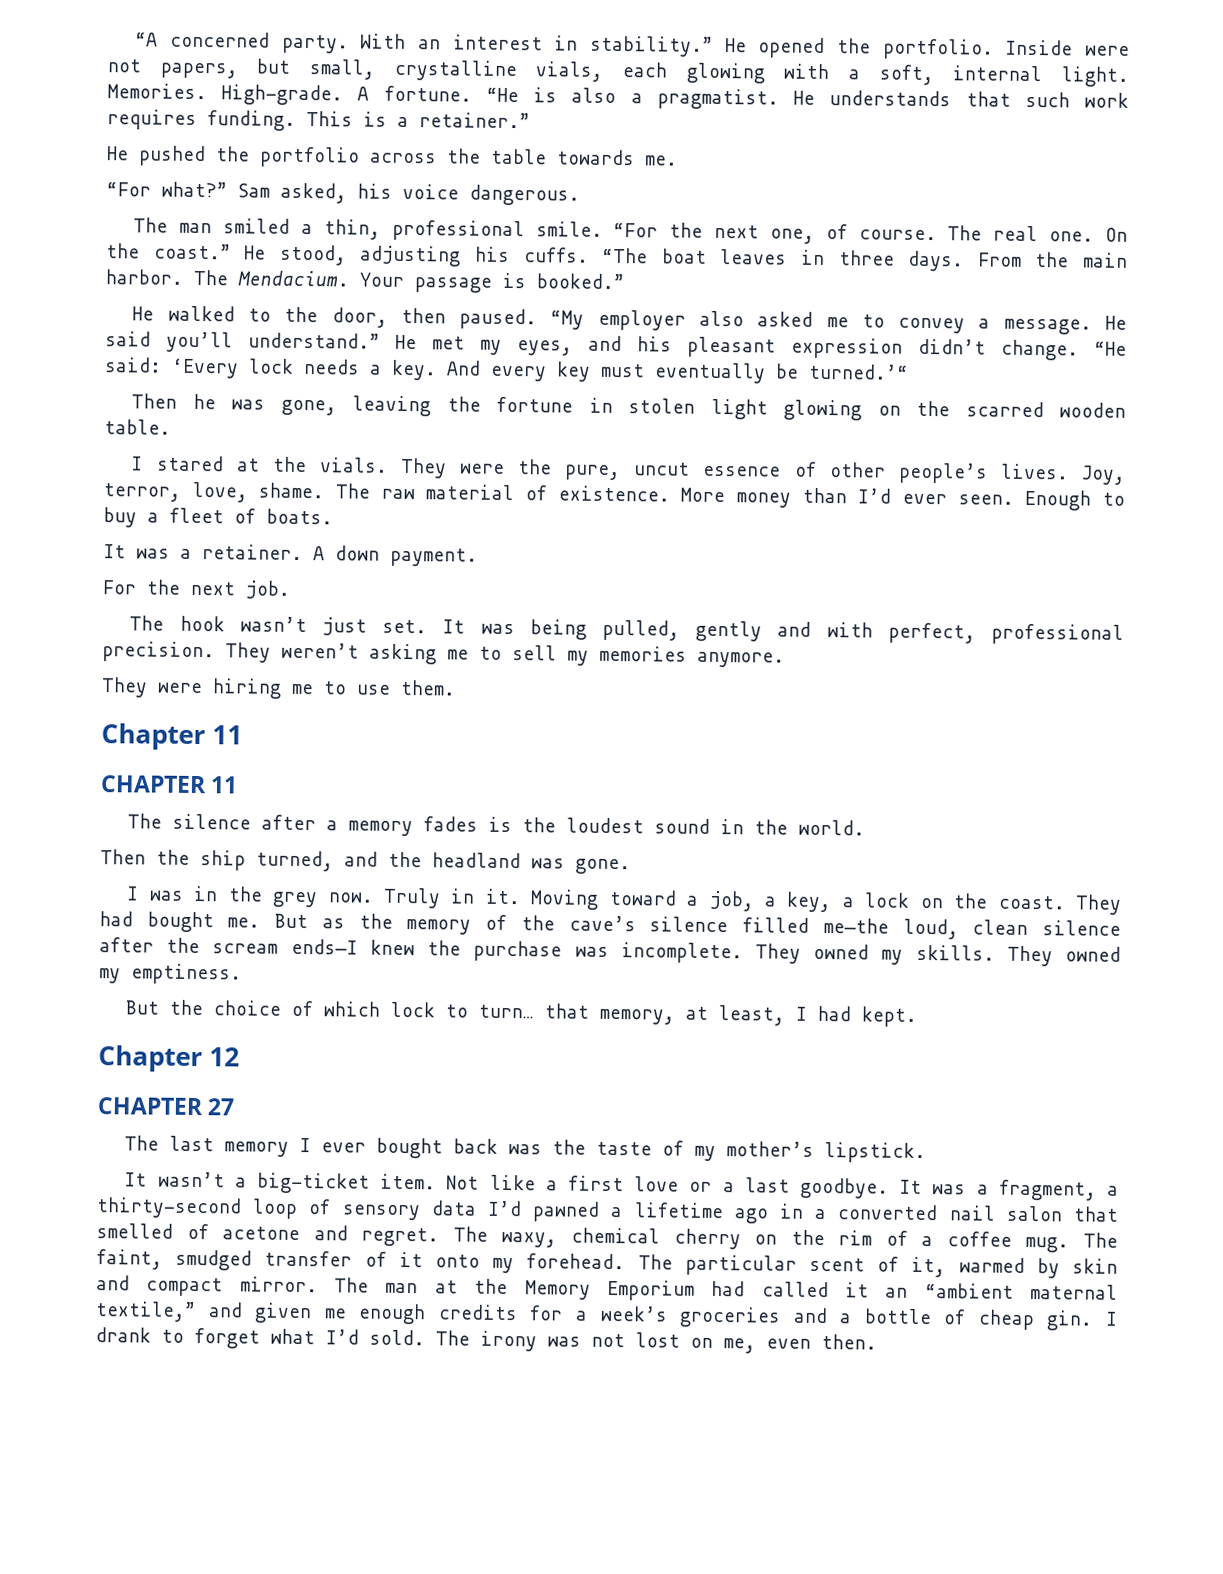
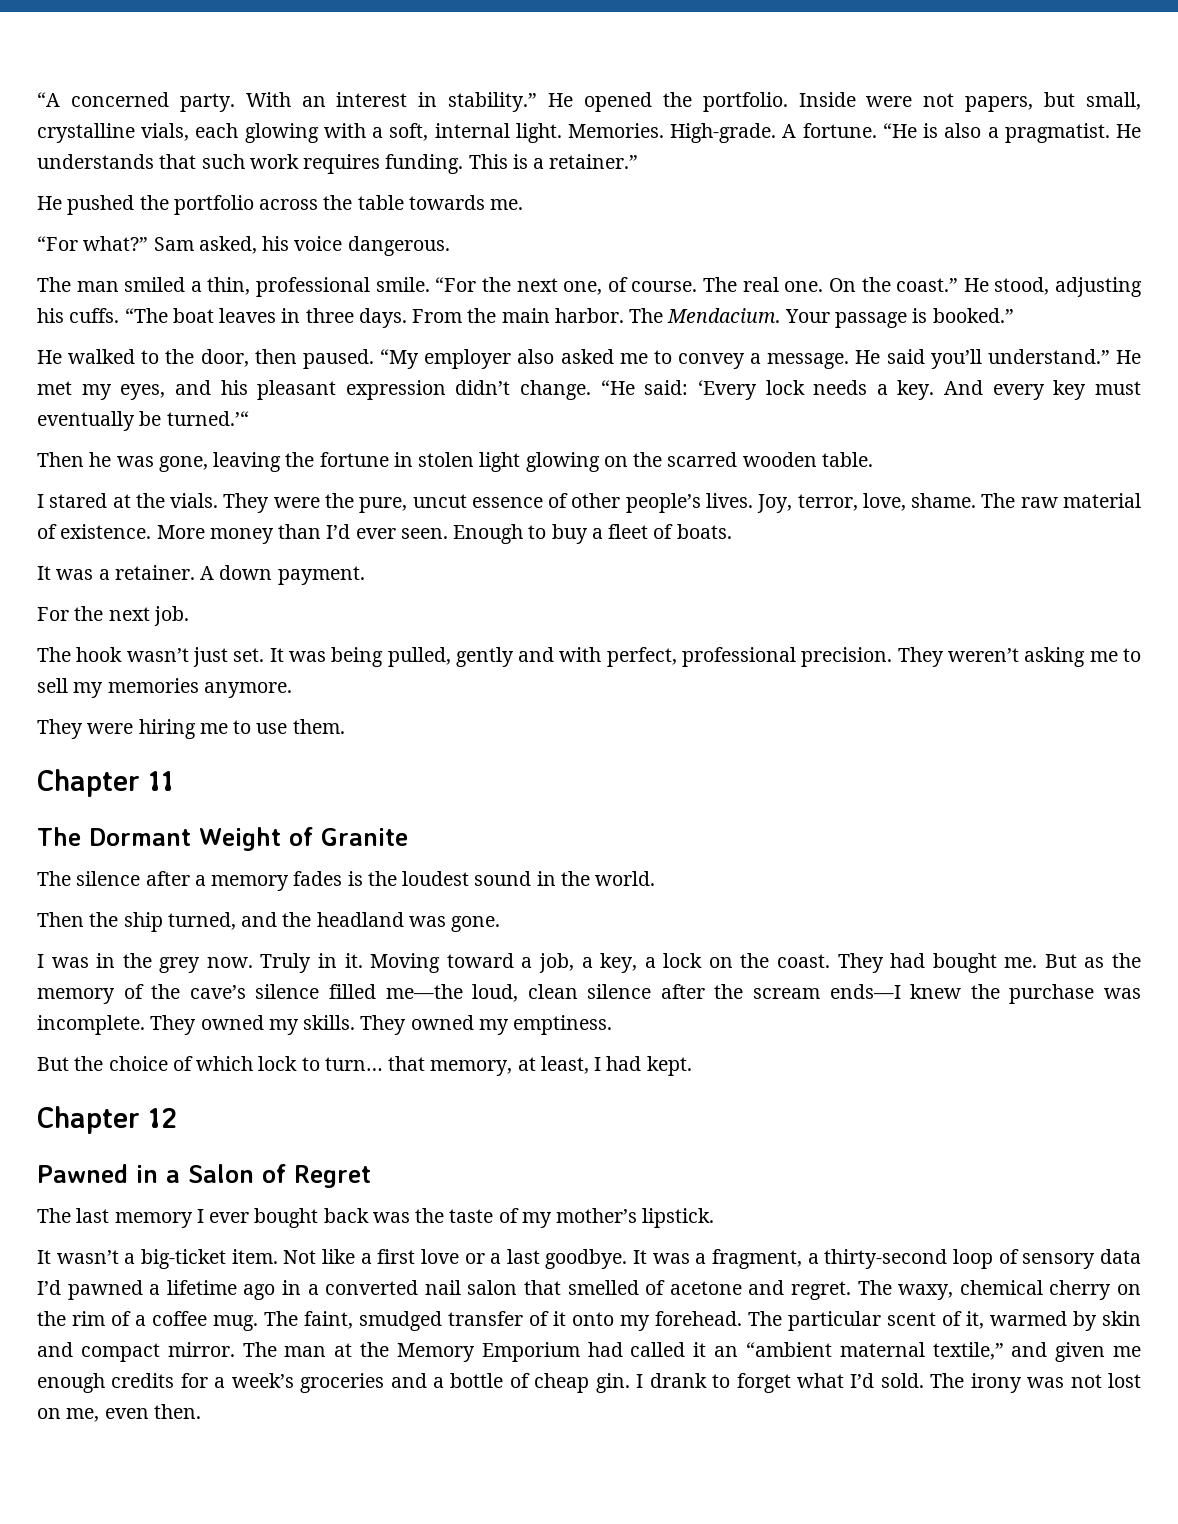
- CHAPTER 11
+ The Dormant Weight of Granite
- CHAPTER 27
+ Pawned in a Salon of Regret

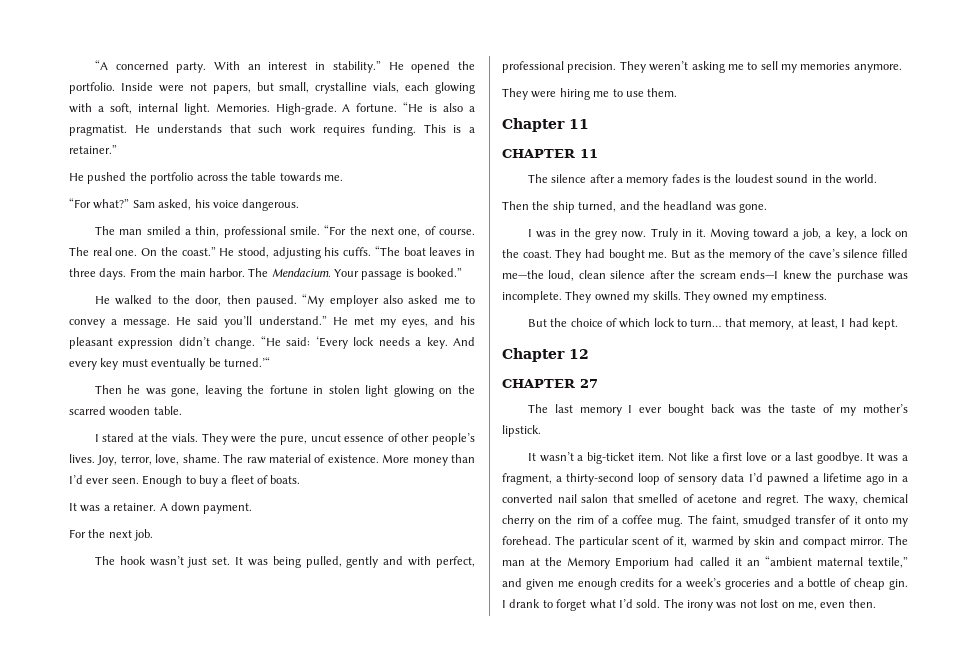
- The Dormant Weight of Granite
+ CHAPTER 11
- Pawned in a Salon of Regret
+ CHAPTER 27

